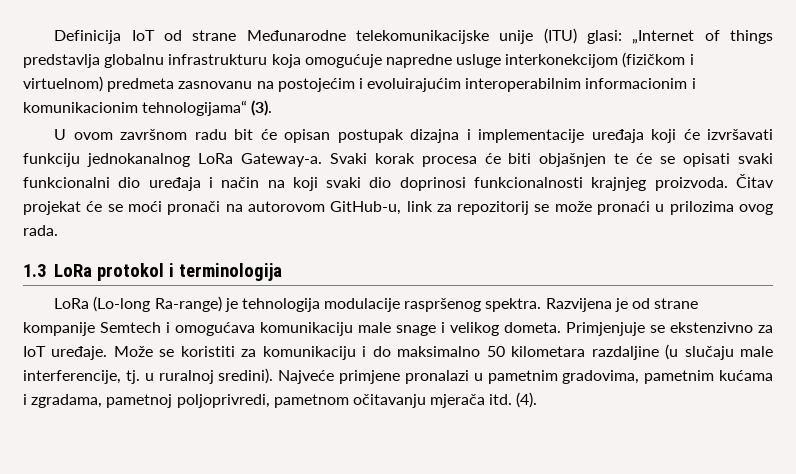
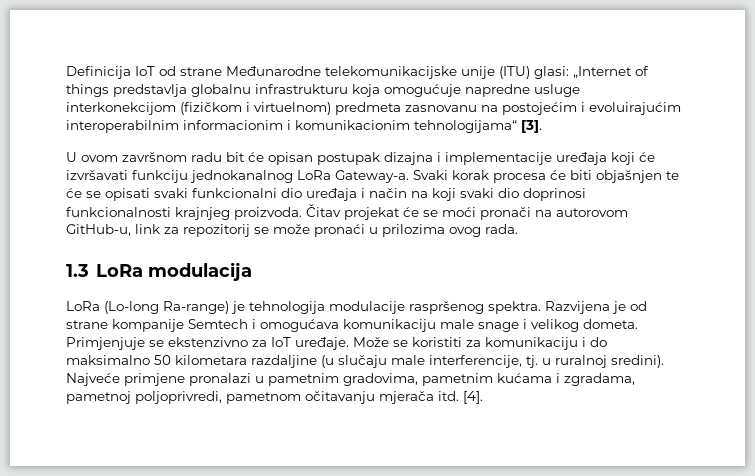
- Definicija IoT od strane Međunarodne telekomunikacijske unije (ITU) glasi: „Internet of things predstavlja globalnu infrastrukturu koja omogućuje napredne usluge interkonekcijom (fizičkom i virtuelnom) predmeta zasnovanu na postojećim i evoluirajućim interoperabilnim informacionim i komunikacionim tehnologijama“ (3).
+ Definicija IoT od strane Međunarodne telekomunikacijske unije (ITU) glasi: „Internet of things predstavlja globalnu infrastrukturu koja omogućuje napredne usluge interkonekcijom (fizičkom i virtuelnom) predmeta zasnovanu na postojećim i evoluirajućim interoperabilnim informacionim i komunikacionim tehnologijama“ [3].
- 1.3 LoRa protokol i terminologija
+ 1.3 LoRa modulacija
- (4).
+ [4].

